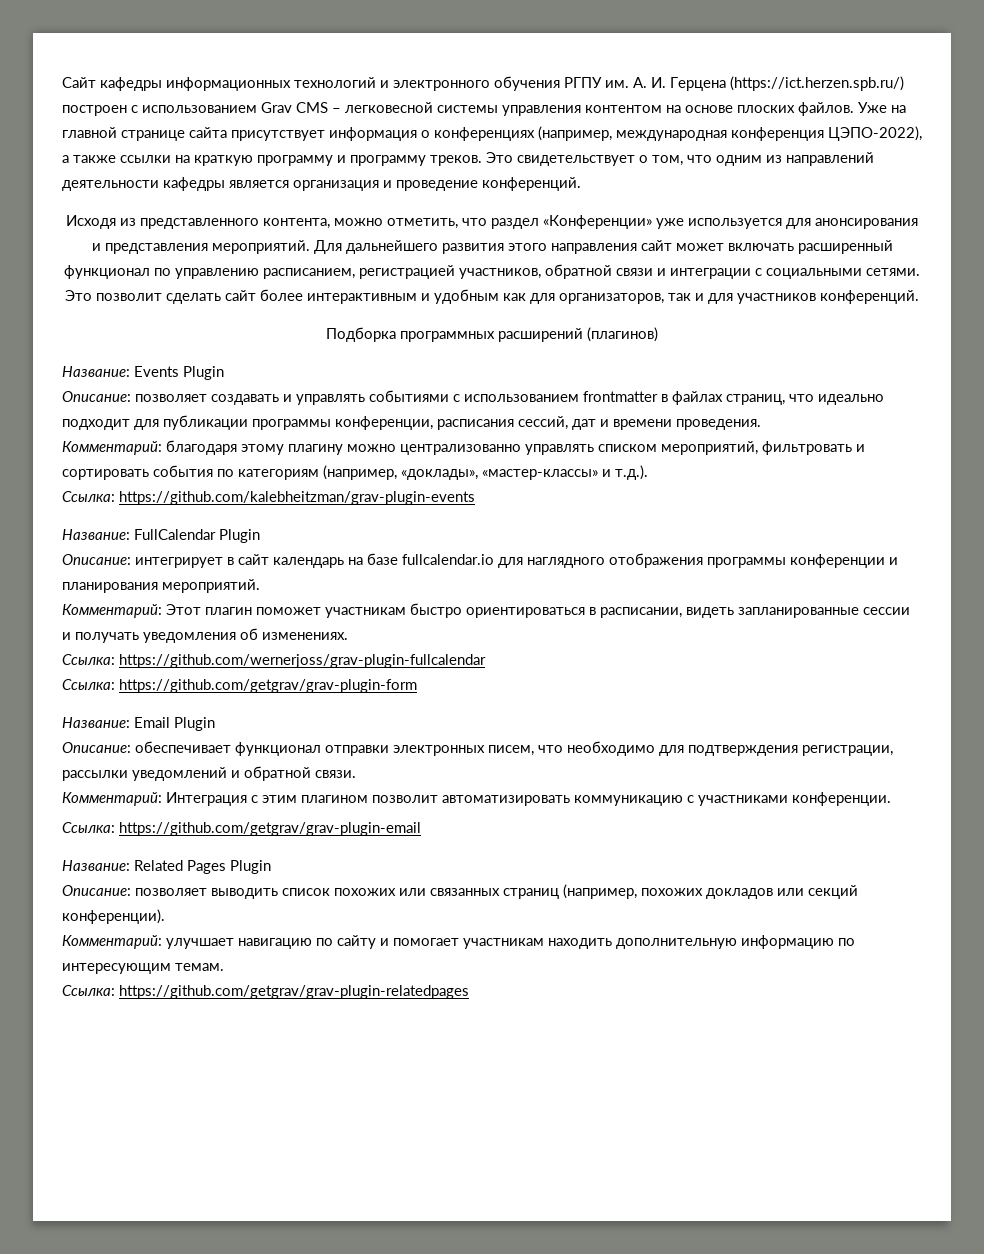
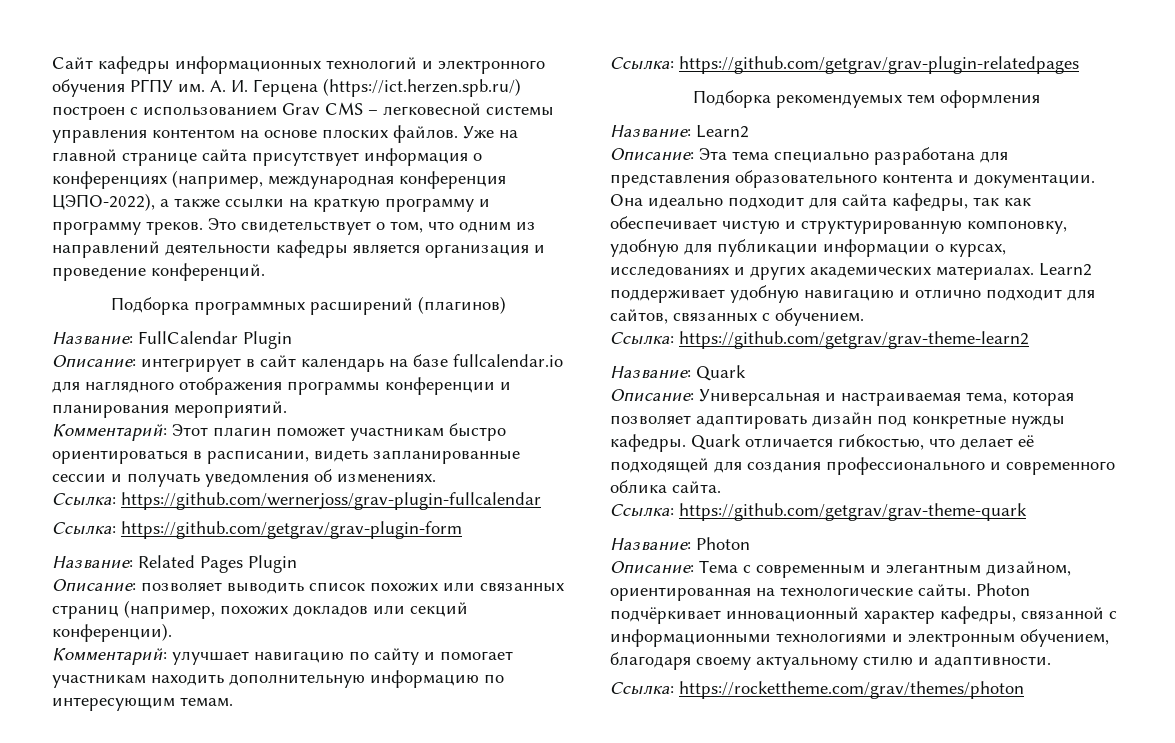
- Исходя из представленного контента, можно отметить, что раздел «Конференции» уже используется для анонсирования и представления мероприятий. Для дальнейшего развития этого направления сайт может включать расширенный функционал по управлению расписанием, регистрацией участников, обратной связи и интеграции с социальными сетями. Это позволит сделать сайт более интерактивным и удобным как для организаторов, так и для участников конференций.
  Подборка программных расширений (плагинов)
- Название: Events Plugin
- Описание: позволяет создавать и управлять событиями с использованием frontmatter в файлах страниц, что идеально подходит для публикации программы конференции, расписания сессий, дат и времени проведения.
- Комментарий: благодаря этому плагину можно централизованно управлять списком мероприятий, фильтровать и сортировать события по категориям (например, «доклады», «мастер-классы» и т.д.).
- Ссылка: https://github.com/kalebheitzman/grav-plugin-events
- Название: Email Plugin
- Описание: обеспечивает функционал отправки электронных писем, что необходимо для подтверждения регистрации, рассылки уведомлений и обратной связи.
- Комментарий: Интеграция с этим плагином позволит автоматизировать коммуникацию с участниками конференции.
- Ссылка: https://github.com/getgrav/grav-plugin-email
+ Подборка рекомендуемых тем оформления
+ Название: Learn2
+ Описание: Эта тема специально разработана для представления образовательного контента и документации. Она идеально подходит для сайта кафедры, так как обеспечивает чистую и структурированную компоновку, удобную для публикации информации о курсах, исследованиях и других академических материалах. Learn2 поддерживает удобную навигацию и отлично подходит для сайтов, связанных с обучением.
+ Ссылка: https://github.com/getgrav/grav-theme-learn2
+ Название: Quark
+ Описание: Универсальная и настраиваемая тема, которая позволяет адаптировать дизайн под конкретные нужды кафедры. Quark отличается гибкостью, что делает её подходящей для создания профессионального и современного облика сайта.
+ Ссылка: https://github.com/getgrav/grav-theme-quark
+ Название: Photon
+ Описание: Тема с современным и элегантным дизайном, ориентированная на технологические сайты. Photon подчёркивает инновационный характер кафедры, связанной с информационными технологиями и электронным обучением, благодаря своему актуальному стилю и адаптивности.
+ Ссылка: https://rockettheme.com/grav/themes/photon

